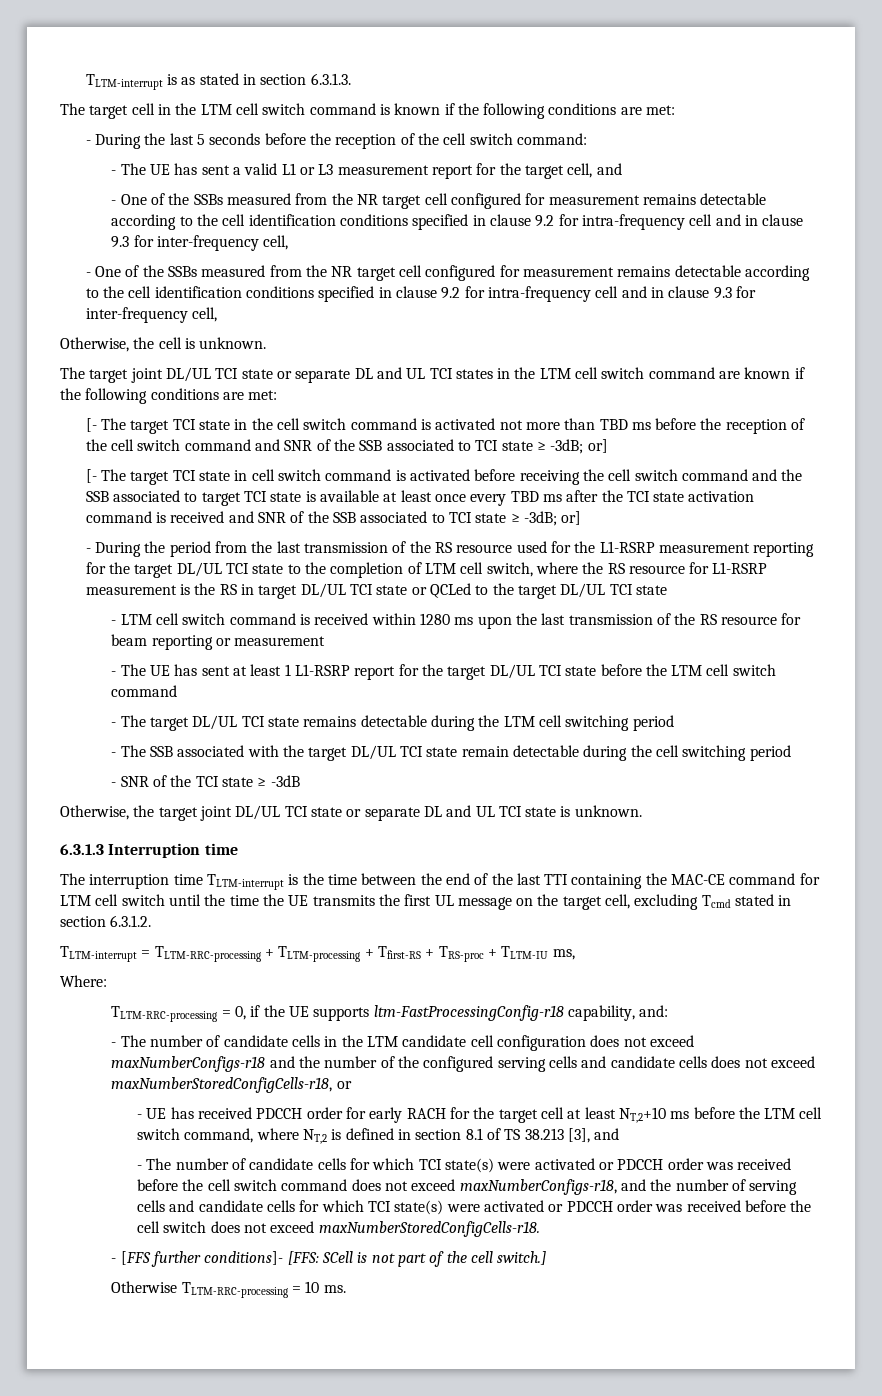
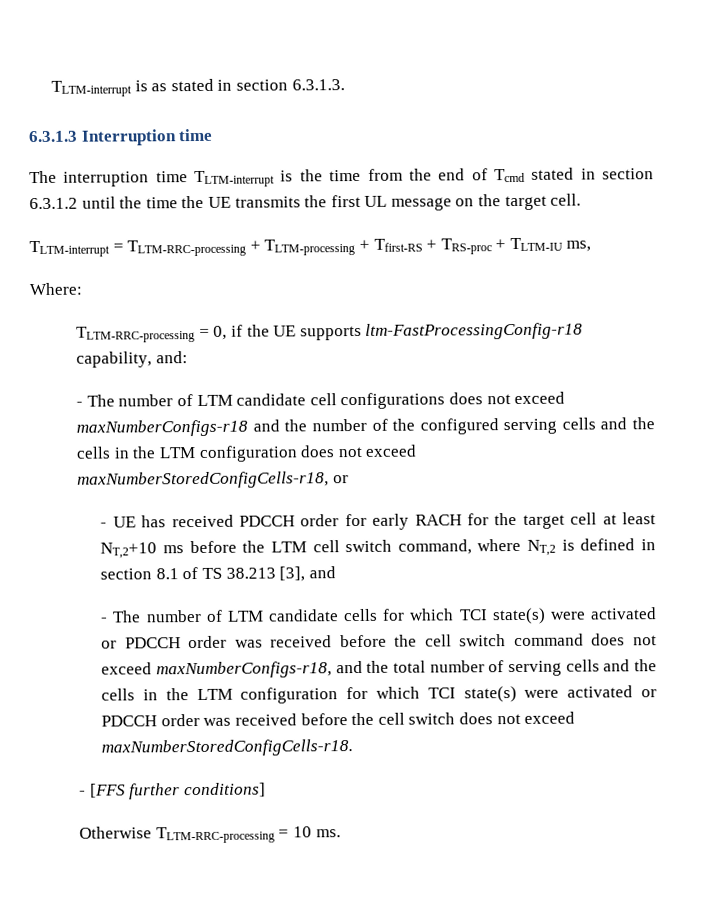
- The target cell in the LTM cell switch command is known if the following conditions are met:
- - During the last 5 seconds before the reception of the cell switch command:
- - The UE has sent a valid L1 or L3 measurement report for the target cell, and
- - One of the SSBs measured from the NR target cell configured for measurement remains detectable according to the cell identification conditions specified in clause 9.2 for intra-frequency cell and in clause 9.3 for inter-frequency cell,
- - One of the SSBs measured from the NR target cell configured for measurement remains detectable according to the cell identification conditions specified in clause 9.2 for intra-frequency cell and in clause 9.3 for inter-frequency cell,
- Otherwise, the cell is unknown.
- The target joint DL/UL TCI state or separate DL and UL TCI states in the LTM cell switch command are known if the following conditions are met:
- [- The target TCI state in the cell switch command is activated not more than TBD ms before the reception of the cell switch command and SNR of the SSB associated to TCI state ≥ -3dB; or]
- [- The target TCI state in cell switch command is activated before receiving the cell switch command and the SSB associated to target TCI state is available at least once every TBD ms after the TCI state activation command is received and SNR of the SSB associated to TCI state ≥ -3dB; or]
- - During the period from the last transmission of the RS resource used for the L1-RSRP measurement reporting for the target DL/UL TCI state to the completion of LTM cell switch, where the RS resource for L1-RSRP measurement is the RS in target DL/UL TCI state or QCLed to the target DL/UL TCI state
- - LTM cell switch command is received within 1280 ms upon the last transmission of the RS resource for beam reporting or measurement
- - The UE has sent at least 1 L1-RSRP report for the target DL/UL TCI state before the LTM cell switch command
- - The target DL/UL TCI state remains detectable during the LTM cell switching period
- - The SSB associated with the target DL/UL TCI state remain detectable during the cell switching period
- - SNR of the TCI state ≥ -3dB
- Otherwise, the target joint DL/UL TCI state or separate DL and UL TCI state is unknown.
- The interruption time TLTM-interrupt is the time between the end of the last TTI containing the MAC-CE command for LTM cell switch until the time the UE transmits the first UL message on the target cell, excluding Tcmd stated in section 6.3.1.2.
+ The interruption time TLTM-interrupt is the time from the end of Tcmd stated in section 6.3.1.2 until the time the UE transmits the first UL message on the target cell.
- - The number of candidate cells in the LTM candidate cell configuration does not exceed maxNumberConfigs-r18 and the number of the configured serving cells and candidate cells does not exceed maxNumberStoredConfigCells-r18, or
+ - The number of LTM candidate cell configurations does not exceed maxNumberConfigs-r18 and the number of the configured serving cells and the cells in the LTM configuration does not exceed maxNumberStoredConfigCells-r18, or
- - The number of candidate cells for which TCI state(s) were activated or PDCCH order was received before the cell switch command does not exceed maxNumberConfigs-r18, and the number of serving cells and candidate cells for which TCI state(s) were activated or PDCCH order was received before the cell switch does not exceed maxNumberStoredConfigCells-r18.
+ - The number of LTM candidate cells for which TCI state(s) were activated or PDCCH order was received before the cell switch command does not exceed maxNumberConfigs-r18, and the total number of serving cells and the cells in the LTM configuration for which TCI state(s) were activated or PDCCH order was received before the cell switch does not exceed maxNumberStoredConfigCells-r18.
- - [FFS further conditions]- [FFS: SCell is not part of the cell switch.]
+ - [FFS further conditions]

